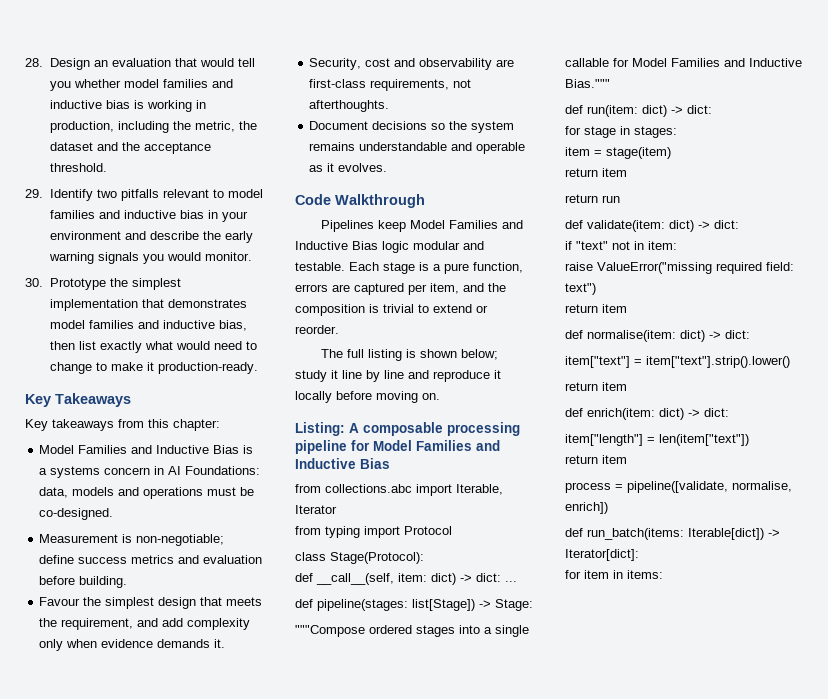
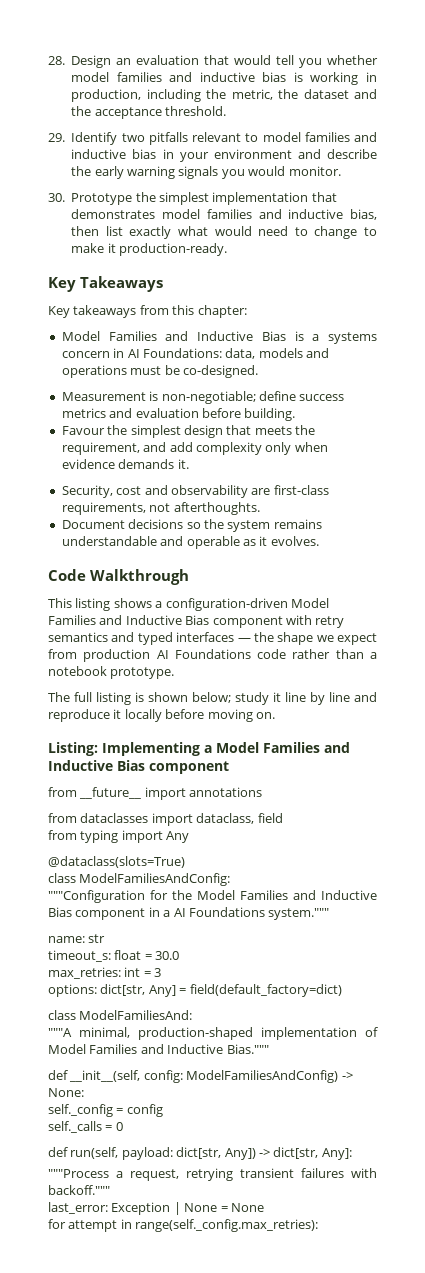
- Pipelines keep Model Families and Inductive Bias logic modular and testable. Each stage is a pure function, errors are captured per item, and the composition is trivial to extend or reorder.
+ This listing shows a configuration-driven Model Families and Inductive Bias component with retry semantics and typed interfaces — the shape we expect from production AI Foundations code rather than a notebook prototype.
- Listing: A composable processing pipeline for Model Families and Inductive Bias
- from collections.abc import Iterable, Iterator
+ Listing: Implementing a Model Families and Inductive Bias component
+ from __future__ import annotations
+ from dataclasses import dataclass, field
- from typing import Protocol
- class Stage(Protocol):
- def __call__(self, item: dict) -> dict: ...
- def pipeline(stages: list[Stage]) -> Stage:
- """Compose ordered stages into a single callable for Model Families and Inductive Bias."""
+ from typing import Any
+ @dataclass(slots=True)
+ class ModelFamiliesAndConfig:
+ """Configuration for the Model Families and Inductive Bias component in a AI Foundations system."""
+ name: str
+ timeout_s: float = 30.0
+ max_retries: int = 3
+ options: dict[str, Any] = field(default_factory=dict)
+ class ModelFamiliesAnd:
+ """A minimal, production-shaped implementation of Model Families and Inductive Bias."""
- def run(item: dict) -> dict:
- for stage in stages:
- item = stage(item)
- return item
- return run
- def validate(item: dict) -> dict:
- if "text" not in item:
- raise ValueError("missing required field: text")
- return item
- def normalise(item: dict) -> dict:
- item["text"] = item["text"].strip().lower()
- return item
- def enrich(item: dict) -> dict:
- item["length"] = len(item["text"])
- return item
- process = pipeline([validate, normalise, enrich])
- def run_batch(items: Iterable[dict]) -> Iterator[dict]:
- for item in items:
+ def __init__(self, config: ModelFamiliesAndConfig) -> None:
+ self._config = config
+ self._calls = 0
+ def run(self, payload: dict[str, Any]) -> dict[str, Any]:
+ """Process a request, retrying transient failures with backoff."""
+ last_error: Exception | None = None
+ for attempt in range(self._config.max_retries):

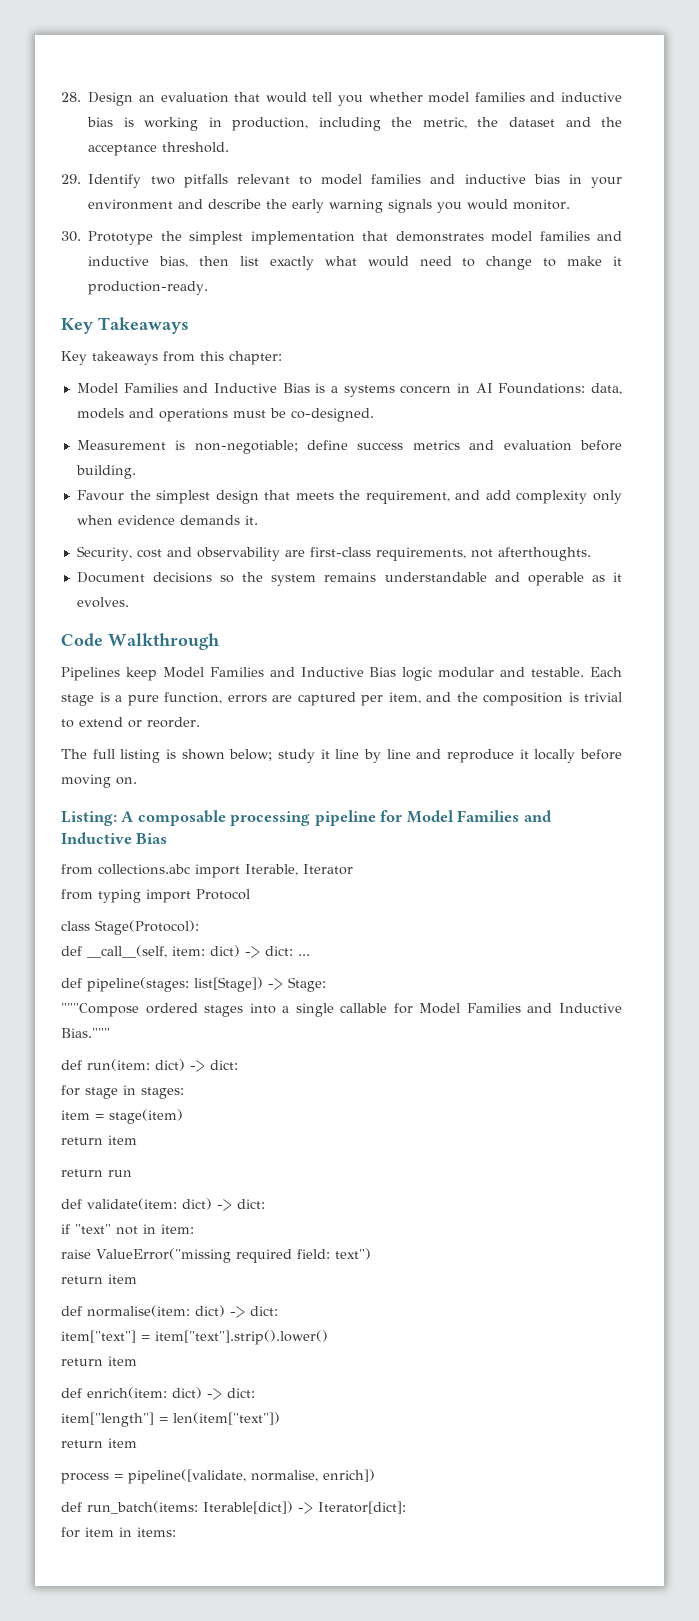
- This listing shows a configuration-driven Model Families and Inductive Bias component with retry semantics and typed interfaces — the shape we expect from production AI Foundations code rather than a notebook prototype.
+ Pipelines keep Model Families and Inductive Bias logic modular and testable. Each stage is a pure function, errors are captured per item, and the composition is trivial to extend or reorder.
- Listing: Implementing a Model Families and Inductive Bias component
- from __future__ import annotations
- from dataclasses import dataclass, field
+ Listing: A composable processing pipeline for Model Families and Inductive Bias
+ from collections.abc import Iterable, Iterator
- from typing import Any
- @dataclass(slots=True)
- class ModelFamiliesAndConfig:
- """Configuration for the Model Families and Inductive Bias component in a AI Foundations system."""
- name: str
- timeout_s: float = 30.0
- max_retries: int = 3
- options: dict[str, Any] = field(default_factory=dict)
- class ModelFamiliesAnd:
- """A minimal, production-shaped implementation of Model Families and Inductive Bias."""
+ from typing import Protocol
+ class Stage(Protocol):
+ def __call__(self, item: dict) -> dict: ...
+ def pipeline(stages: list[Stage]) -> Stage:
+ """Compose ordered stages into a single callable for Model Families and Inductive Bias."""
- def __init__(self, config: ModelFamiliesAndConfig) -> None:
- self._config = config
- self._calls = 0
- def run(self, payload: dict[str, Any]) -> dict[str, Any]:
- """Process a request, retrying transient failures with backoff."""
- last_error: Exception | None = None
- for attempt in range(self._config.max_retries):
+ def run(item: dict) -> dict:
+ for stage in stages:
+ item = stage(item)
+ return item
+ return run
+ def validate(item: dict) -> dict:
+ if "text" not in item:
+ raise ValueError("missing required field: text")
+ return item
+ def normalise(item: dict) -> dict:
+ item["text"] = item["text"].strip().lower()
+ return item
+ def enrich(item: dict) -> dict:
+ item["length"] = len(item["text"])
+ return item
+ process = pipeline([validate, normalise, enrich])
+ def run_batch(items: Iterable[dict]) -> Iterator[dict]:
+ for item in items:

